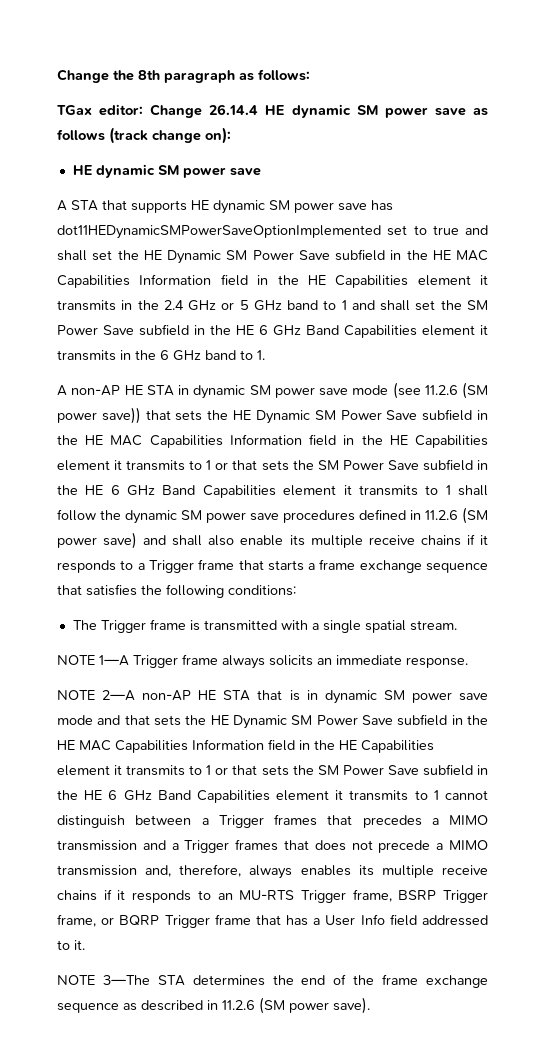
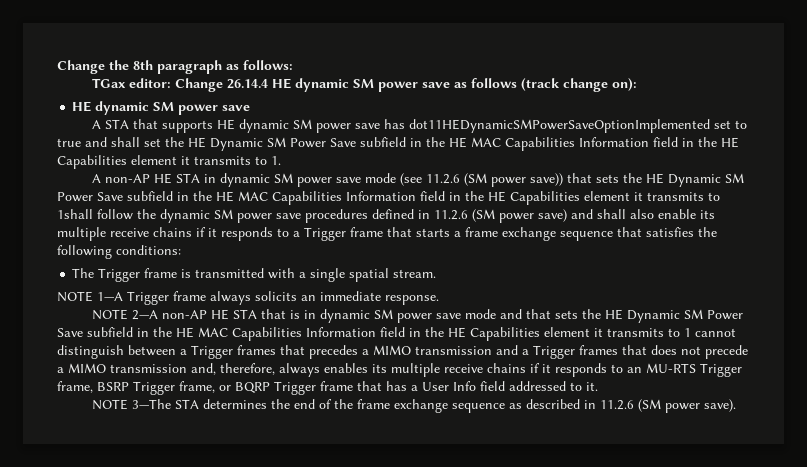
- A STA that supports HE dynamic SM power save has dot11HEDynamicSMPowerSaveOptionImplemented set to true and shall set the HE Dynamic SM Power Save subfield in the HE MAC Capabilities Information field in the HE Capabilities element it transmits in the 2.4 GHz or 5 GHz band to 1 and shall set the SM Power Save subfield in the HE 6 GHz Band Capabilities element it transmits in the 6 GHz band to 1.
+ A STA that supports HE dynamic SM power save has dot11HEDynamicSMPowerSaveOptionImplemented set to true and shall set the HE Dynamic SM Power Save subfield in the HE MAC Capabilities Information field in the HE Capabilities element it transmits to 1.
- A non-AP HE STA in dynamic SM power save mode (see 11.2.6 (SM power save)) that sets the HE Dynamic SM Power Save subfield in the HE MAC Capabilities Information field in the HE Capabilities element it transmits to 1 or that sets the SM Power Save subfield in the HE 6 GHz Band Capabilities element it transmits to 1 shall follow the dynamic SM power save procedures defined in 11.2.6 (SM power save) and shall also enable its multiple receive chains if it responds to a Trigger frame that starts a frame exchange sequence that satisfies the following conditions:
+ A non-AP HE STA in dynamic SM power save mode (see 11.2.6 (SM power save)) that sets the HE Dynamic SM Power Save subfield in the HE MAC Capabilities Information field in the HE Capabilities element it transmits to 1shall follow the dynamic SM power save procedures defined in 11.2.6 (SM power save) and shall also enable its multiple receive chains if it responds to a Trigger frame that starts a frame exchange sequence that satisfies the following conditions:
- NOTE 2—A non-AP HE STA that is in dynamic SM power save mode and that sets the HE Dynamic SM Power Save subfield in the HE MAC Capabilities Information field in the HE Capabilities element it transmits to 1 or that sets the SM Power Save subfield in the HE 6 GHz Band Capabilities element it transmits to 1 cannot distinguish between a Trigger frames that precedes a MIMO transmission and a Trigger frames that does not precede a MIMO transmission and, therefore, always enables its multiple receive chains if it responds to an MU-RTS Trigger frame, BSRP Trigger frame, or BQRP Trigger frame that has a User Info field addressed to it.
+ NOTE 2—A non-AP HE STA that is in dynamic SM power save mode and that sets the HE Dynamic SM Power Save subfield in the HE MAC Capabilities Information field in the HE Capabilities element it transmits to 1 cannot distinguish between a Trigger frames that precedes a MIMO transmission and a Trigger frames that does not precede a MIMO transmission and, therefore, always enables its multiple receive chains if it responds to an MU-RTS Trigger frame, BSRP Trigger frame, or BQRP Trigger frame that has a User Info field addressed to it.

